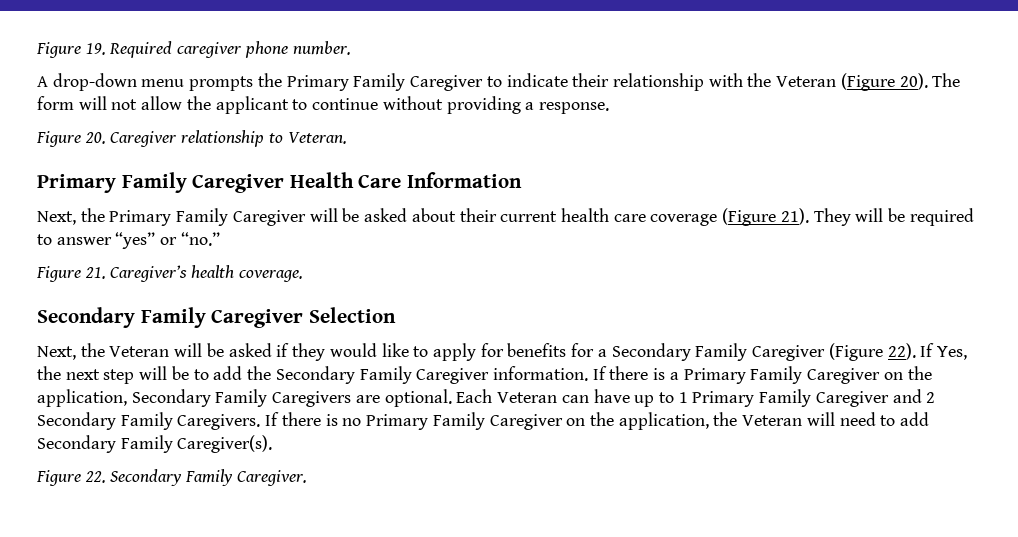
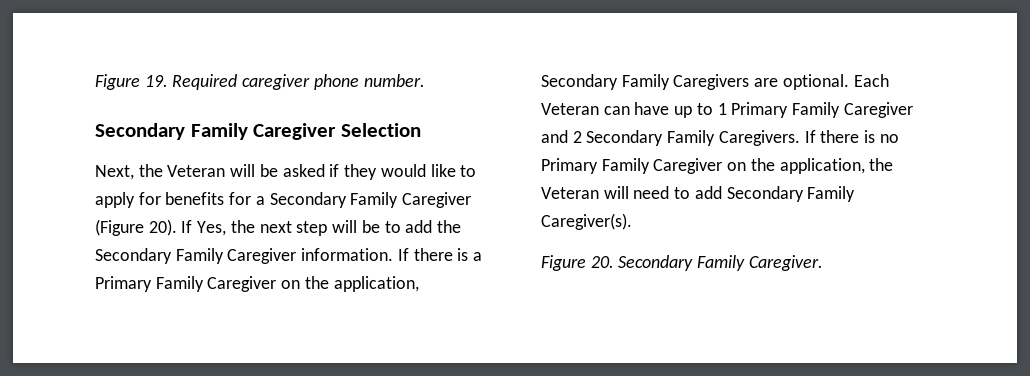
- A drop-down menu prompts the Primary Family Caregiver to indicate their relationship with the Veteran (Figure 20). The form will not allow the applicant to continue without providing a response.
- Figure 20. Caregiver relationship to Veteran.
- Primary Family Caregiver Health Care Information
- Next, the Primary Family Caregiver will be asked about their current health care coverage (Figure 21). They will be required to answer “yes” or “no.”
- Figure 21. Caregiver’s health coverage.
- Next, the Veteran will be asked if they would like to apply for benefits for a Secondary Family Caregiver (Figure 22).
+ Next, the Veteran will be asked if they would like to apply for benefits for a Secondary Family Caregiver (Figure 20).
- Figure 22. Secondary Family Caregiver.
+ Figure 20. Secondary Family Caregiver.

